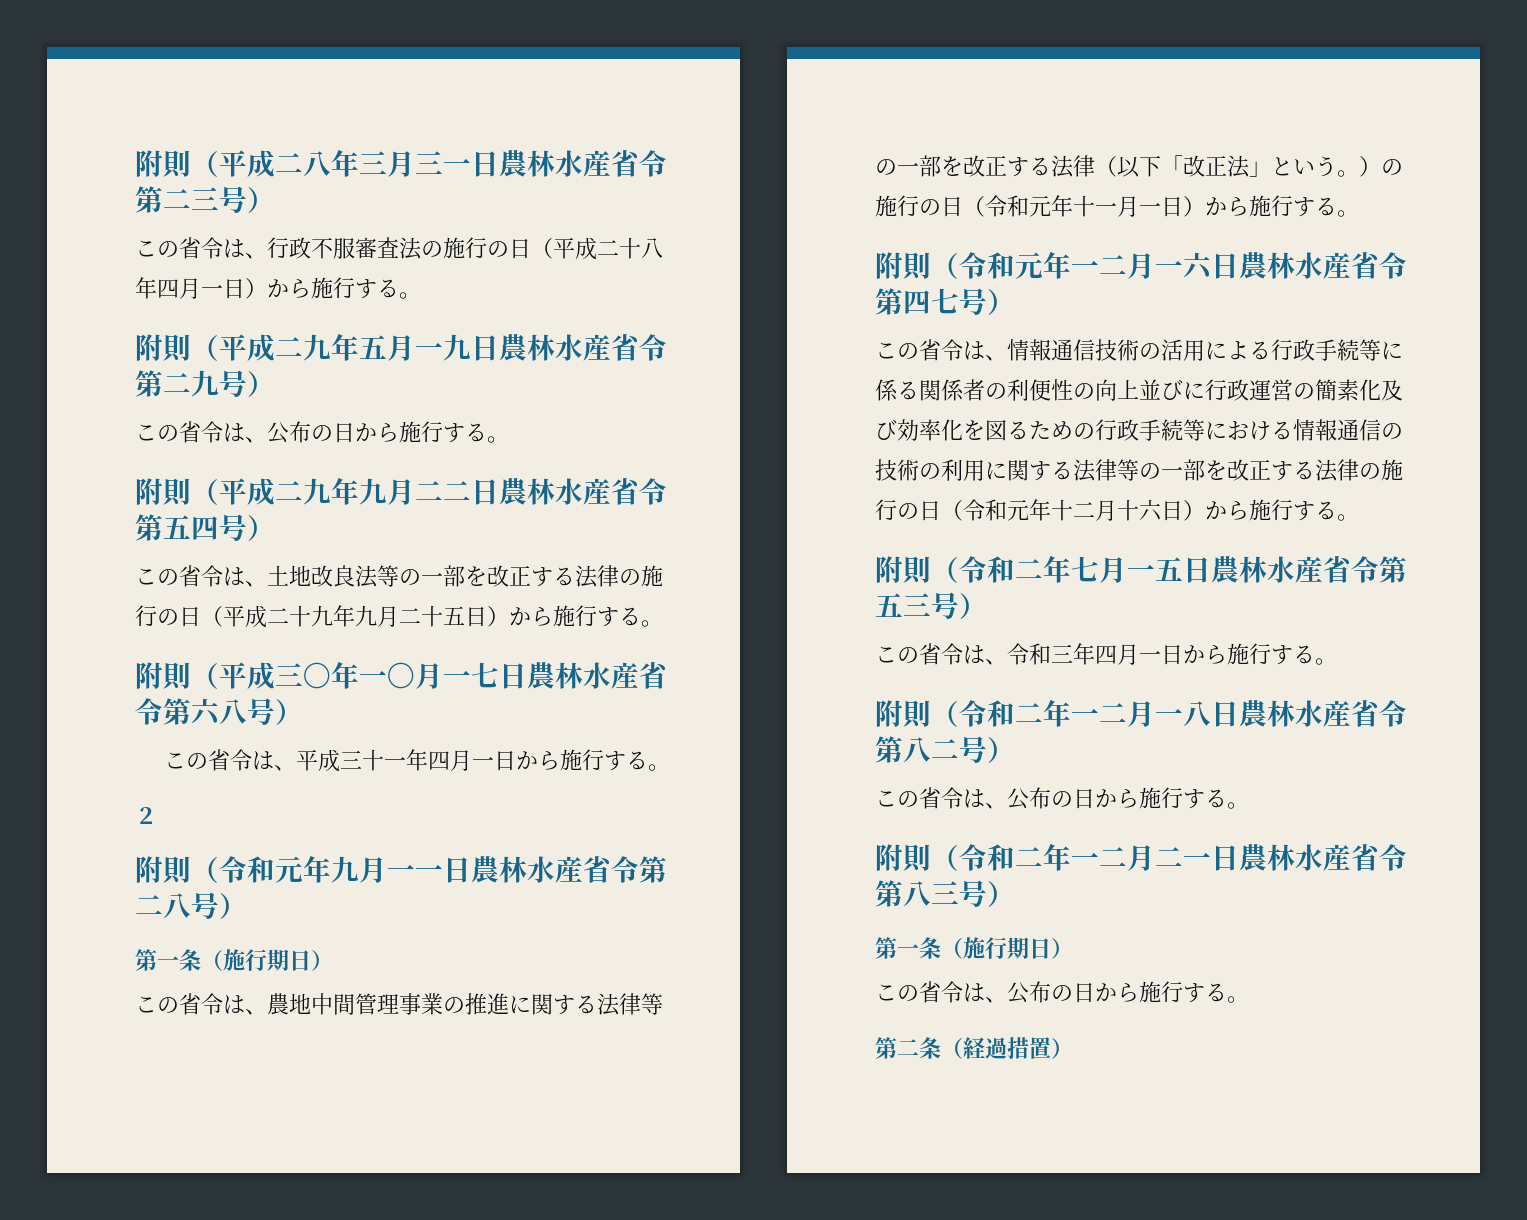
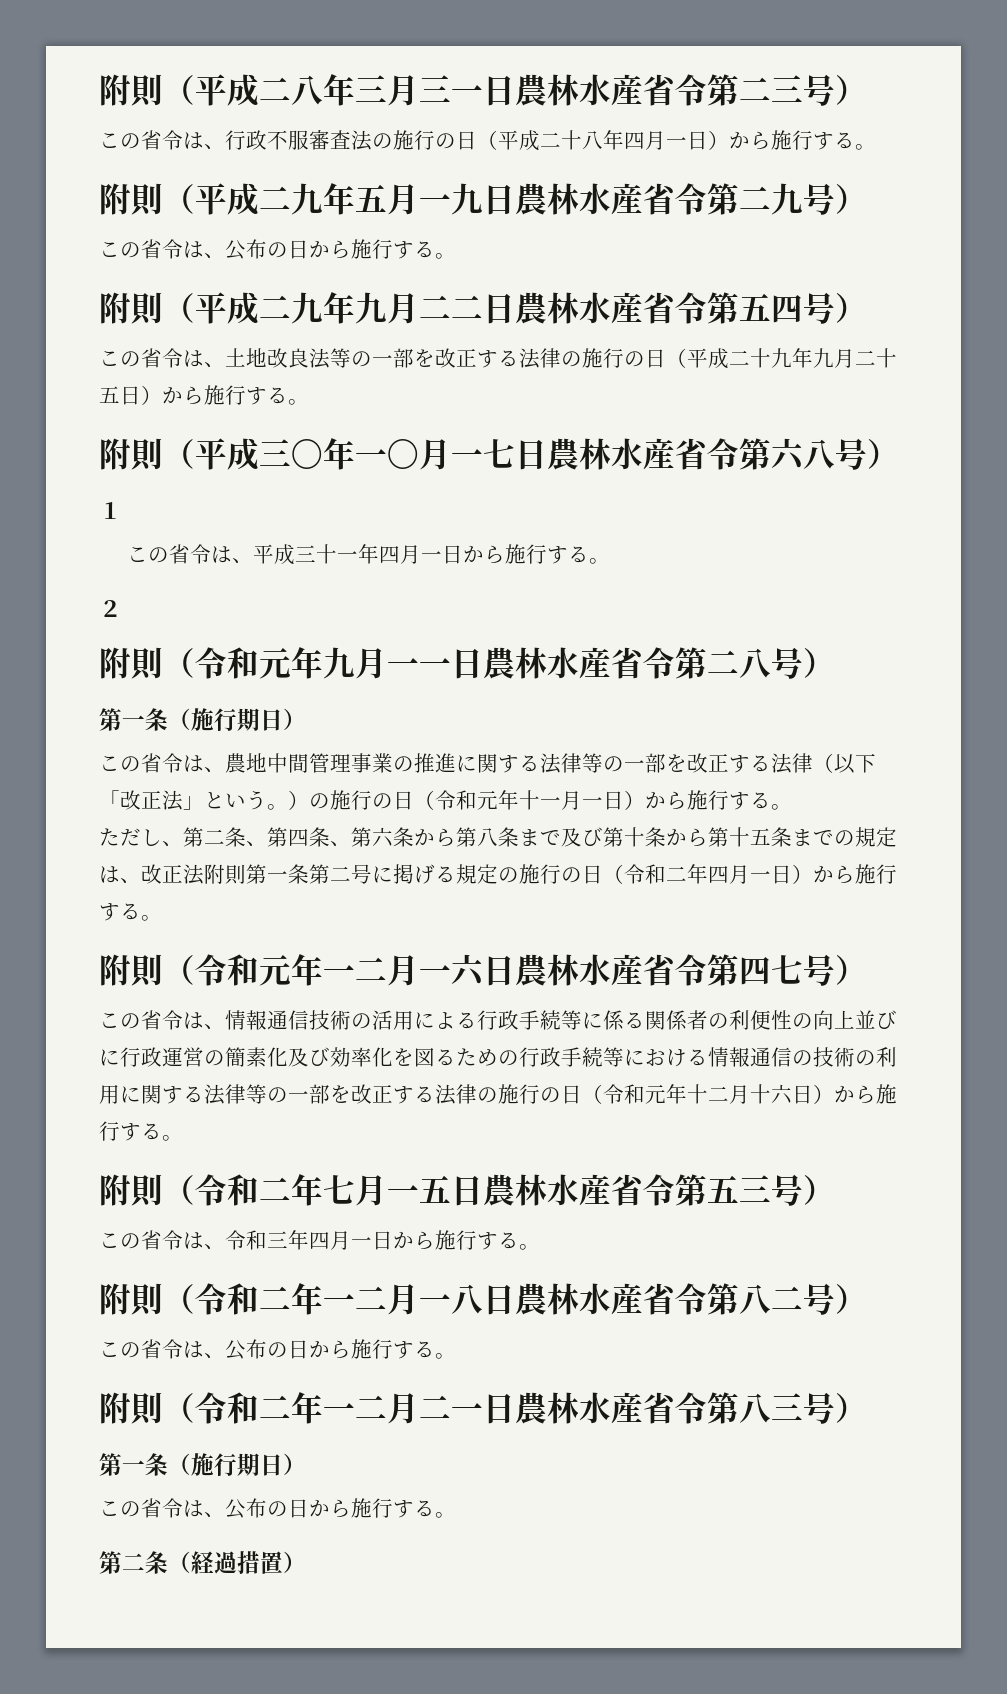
+ １
+ ただし、第二条、第四条、第六条から第八条まで及び第十条から第十五条までの規定は、改正法附則第一条第二号に掲げる規定の施行の日（令和二年四月一日）から施行する。

